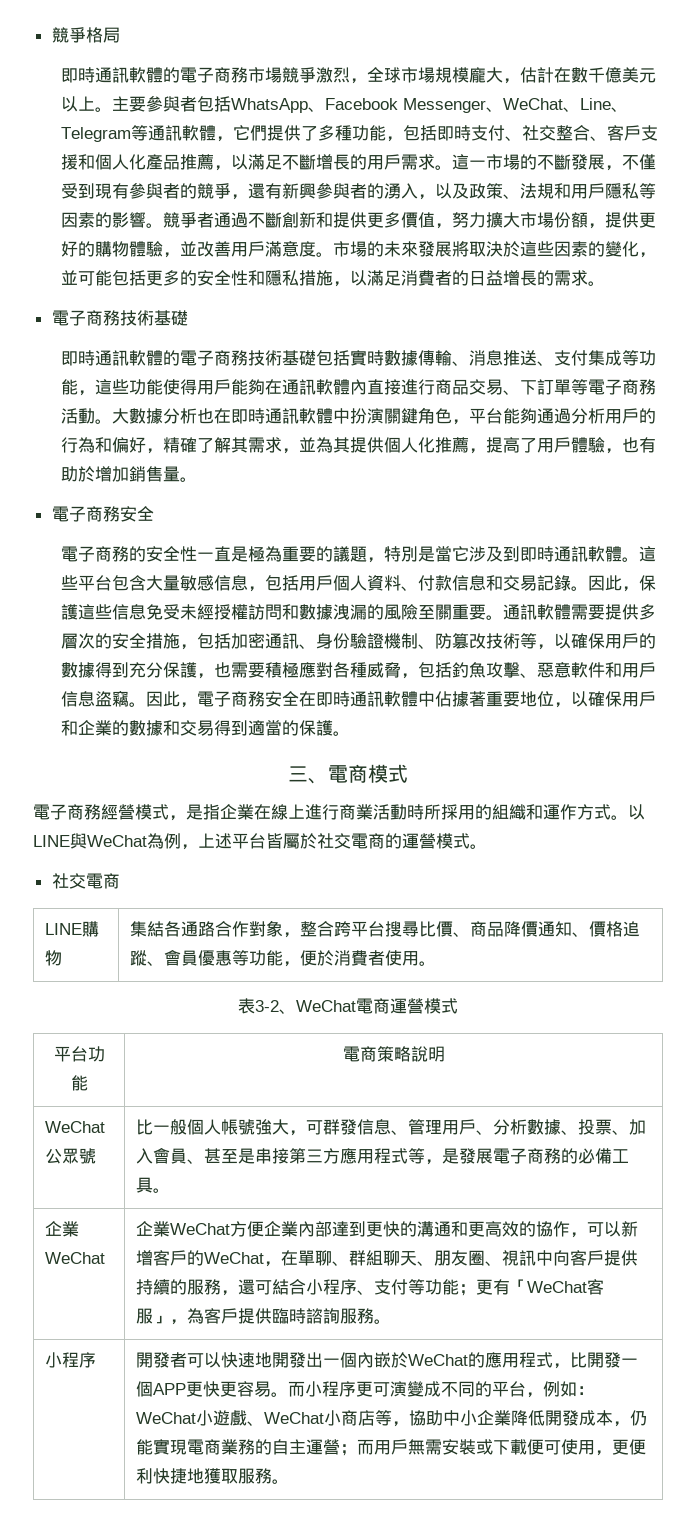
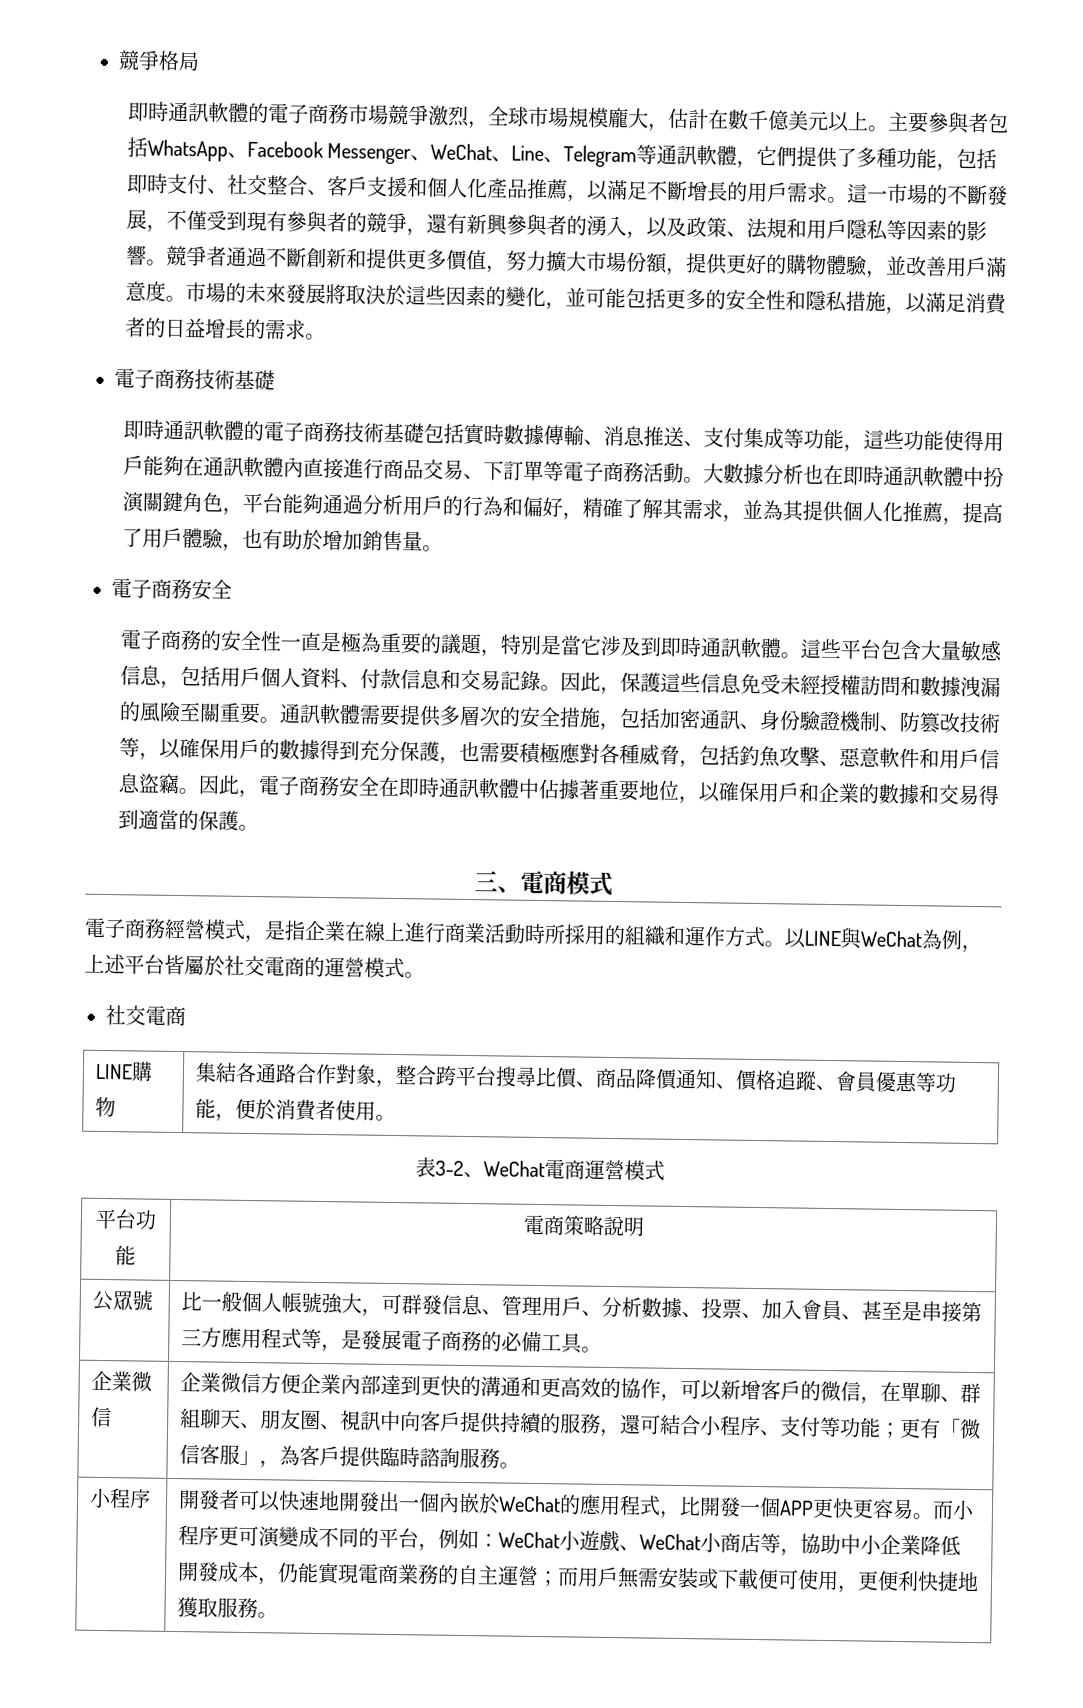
- WeChat公眾號 | 比一般個人帳號強大，可群發信息、管理用戶、分析數據、投票、加入會員、甚至是串接第三方應用程式等，是發展電子商務的必備工具。
+ 公眾號 | 比一般個人帳號強大，可群發信息、管理用戶、分析數據、投票、加入會員、甚至是串接第三方應用程式等，是發展電子商務的必備工具。
- 企業WeChat | 企業WeChat方便企業內部達到更快的溝通和更高效的協作，可以新增客戶的WeChat，在單聊、群組聊天、朋友圈、視訊中向客戶提供持續的服務，還可結合小程序、支付等功能；更有「WeChat客服」，為客戶提供臨時諮詢服務。
+ 企業微信 | 企業微信方便企業內部達到更快的溝通和更高效的協作，可以新增客戶的微信，在單聊、群組聊天、朋友圈、視訊中向客戶提供持續的服務，還可結合小程序、支付等功能；更有「微信客服」，為客戶提供臨時諮詢服務。

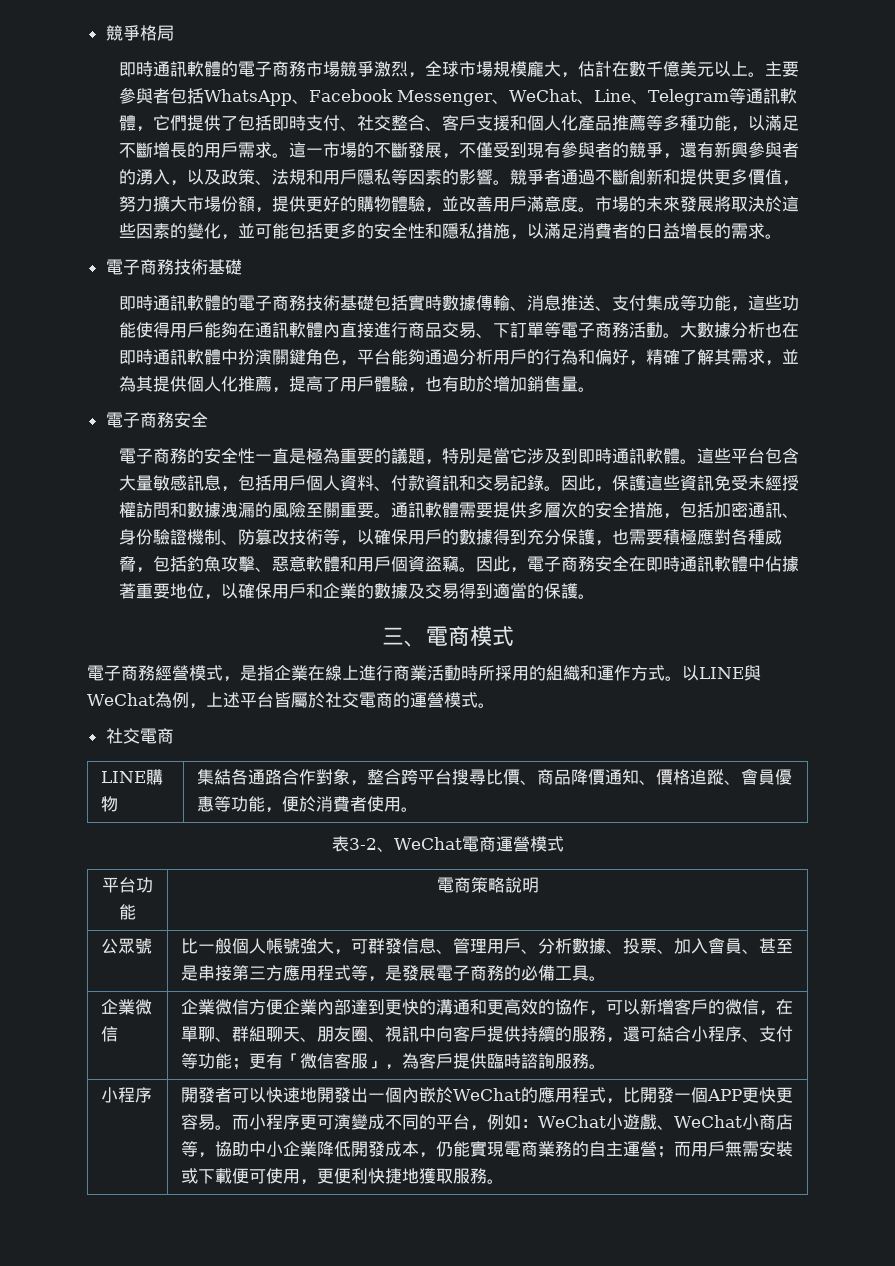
- 主要參與者包括WhatsApp、Facebook Messenger、WeChat、Line、Telegram等通訊軟體，它們提供了多種功能，包括即時支付、社交整合、客戶支援和個人化產品推薦，以滿足不斷增長的用戶需求。
+ 主要參與者包括WhatsApp、Facebook Messenger、WeChat、Line、Telegram等通訊軟體，它們提供了包括即時支付、社交整合、客戶支援和個人化產品推薦等多種功能，以滿足不斷增長的用戶需求。
- 這些平台包含大量敏感信息，包括用戶個人資料、付款信息和交易記錄。
+ 這些平台包含大量敏感訊息，包括用戶個人資料、付款資訊和交易記錄。
- 因此，保護這些信息免受未經授權訪問和數據洩漏的風險至關重要。
+ 因此，保護這些資訊免受未經授權訪問和數據洩漏的風險至關重要。
- 通訊軟體需要提供多層次的安全措施，包括加密通訊、身份驗證機制、防篡改技術等，以確保用戶的數據得到充分保護，也需要積極應對各種威脅，包括釣魚攻擊、惡意軟件和用戶信息盜竊。
+ 通訊軟體需要提供多層次的安全措施，包括加密通訊、身份驗證機制、防篡改技術等，以確保用戶的數據得到充分保護，也需要積極應對各種威脅，包括釣魚攻擊、惡意軟體和用戶個資盜竊。
- 因此，電子商務安全在即時通訊軟體中佔據著重要地位，以確保用戶和企業的數據和交易得到適當的保護。
+ 因此，電子商務安全在即時通訊軟體中佔據著重要地位，以確保用戶和企業的數據及交易得到適當的保護。

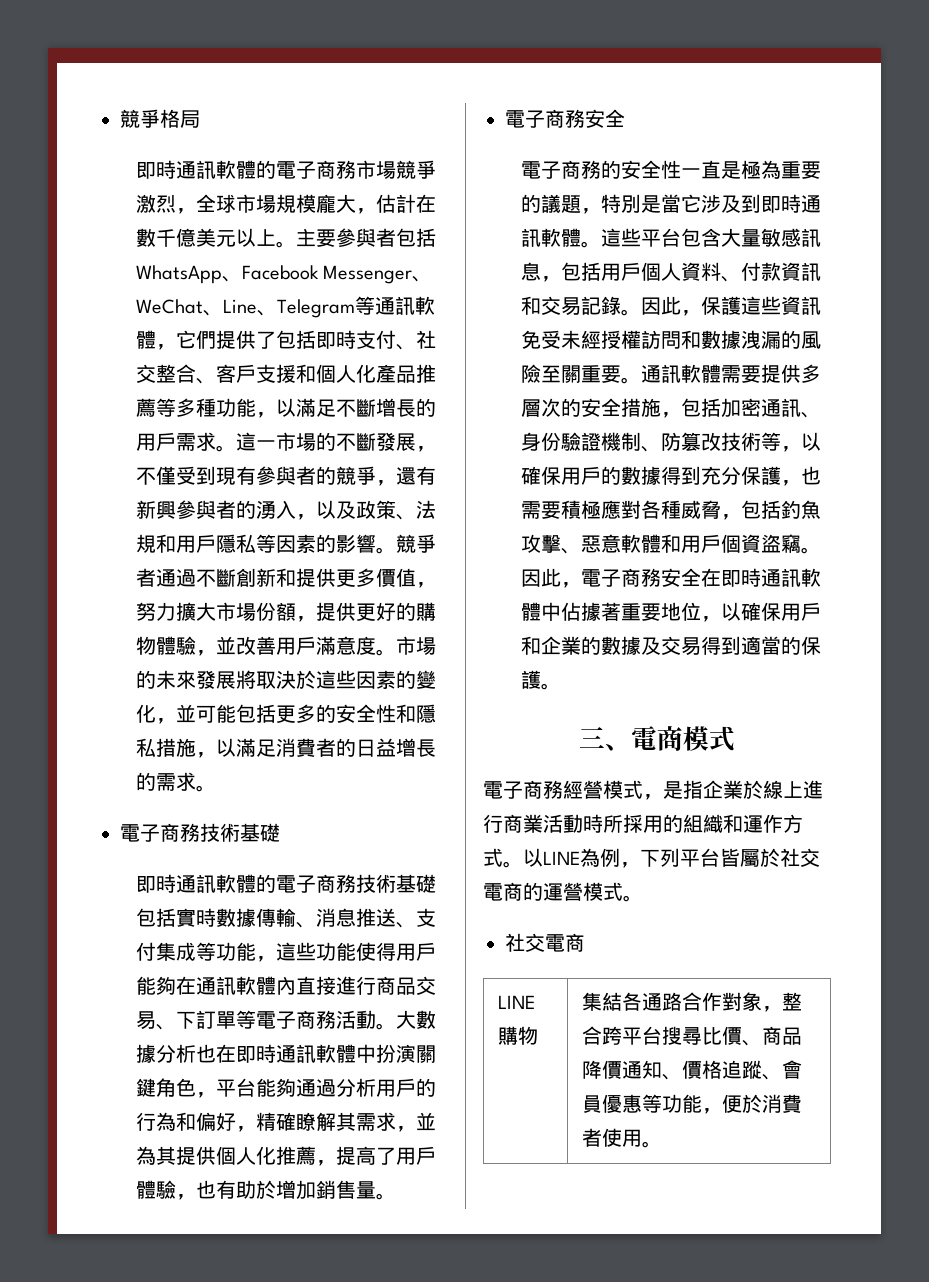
- 大數據分析也在即時通訊軟體中扮演關鍵角色，平台能夠通過分析用戶的行為和偏好，精確了解其需求，並為其提供個人化推薦，提高了用戶體驗，也有助於增加銷售量。
+ 大數據分析也在即時通訊軟體中扮演關鍵角色，平台能夠通過分析用戶的行為和偏好，精確瞭解其需求，並為其提供個人化推薦，提高了用戶體驗，也有助於增加銷售量。
- 電子商務經營模式，是指企業在線上進行商業活動時所採用的組織和運作方式。
+ 電子商務經營模式，是指企業於線上進行商業活動時所採用的組織和運作方式。
- 以LINE與WeChat為例，上述平台皆屬於社交電商的運營模式。
+ 以LINE為例，下列平台皆屬於社交電商的運營模式。
- 表3-2、WeChat電商運營模式
- 平台功能 | 電商策略說明
- 公眾號 | 比一般個人帳號強大，可群發信息、管理用戶、分析數據、投票、加入會員、甚至是串接第三方應用程式等，是發展電子商務的必備工具。
- 企業微信 | 企業微信方便企業內部達到更快的溝通和更高效的協作，可以新增客戶的微信，在單聊、群組聊天、朋友圈、視訊中向客戶提供持續的服務，還可結合小程序、支付等功能；更有「微信客服」，為客戶提供臨時諮詢服務。
- 小程序 | 開發者可以快速地開發出一個內嵌於WeChat的應用程式，比開發一個APP更快更容易。而小程序更可演變成不同的平台，例如：WeChat小遊戲、WeChat小商店等，協助中小企業降低開發成本，仍能實現電商業務的自主運營；而用戶無需安裝或下載便可使用，更便利快捷地獲取服務。

